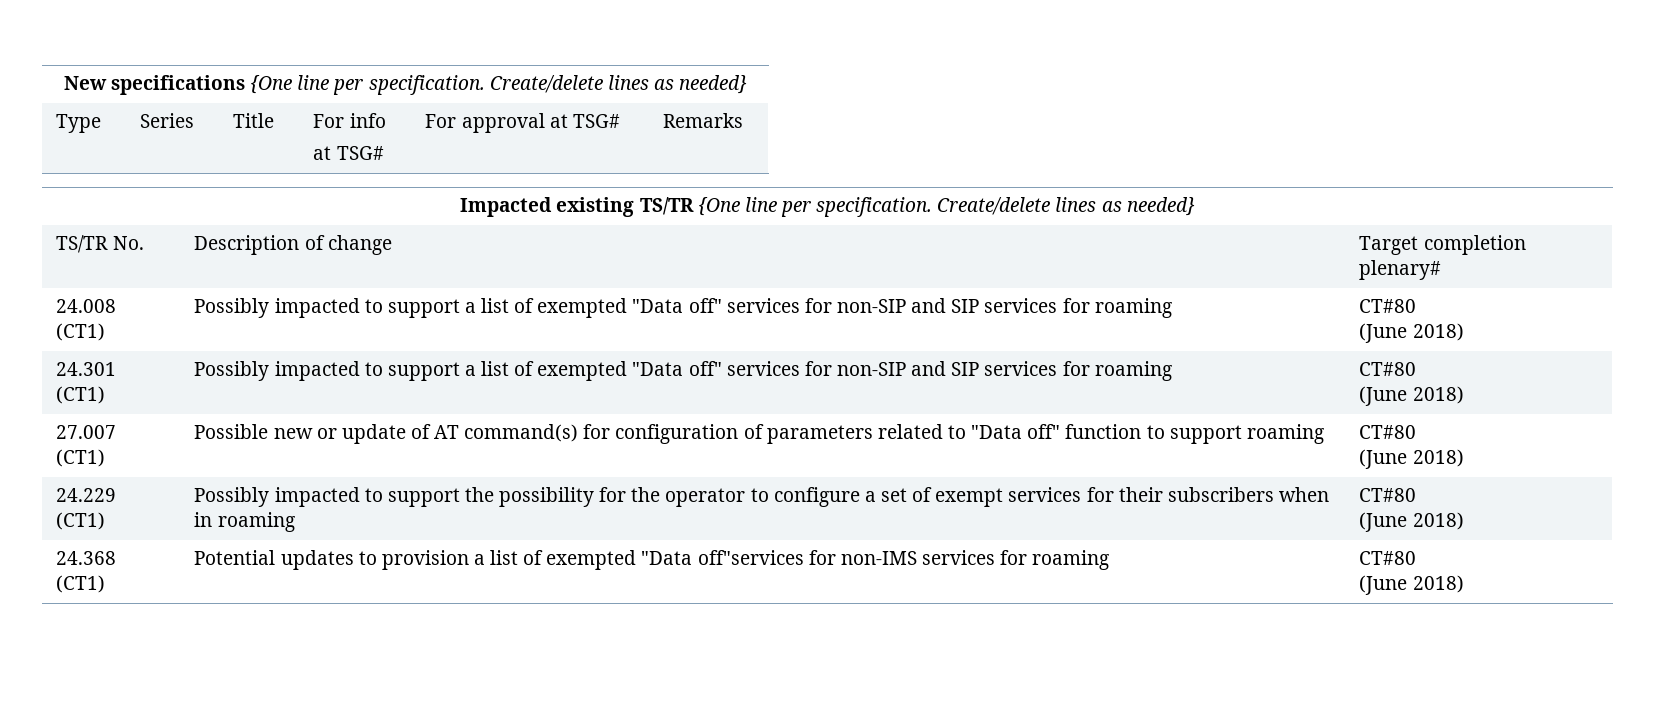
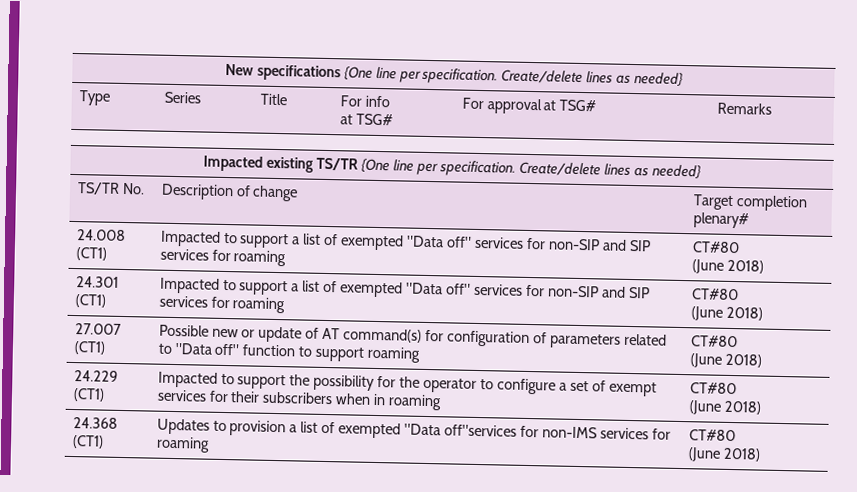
- 24.008 (CT1) | Possibly impacted to support a list of exempted "Data off" services for non-SIP and SIP services for roaming | CT#80
+ 24.008 (CT1) | Impacted to support a list of exempted "Data off" services for non-SIP and SIP services for roaming | CT#80
- 24.301 (CT1) | Possibly impacted to support a list of exempted "Data off" services for non-SIP and SIP services for roaming | CT#80
+ 24.301 (CT1) | Impacted to support a list of exempted "Data off" services for non-SIP and SIP services for roaming | CT#80
- 24.229 (CT1) | Possibly impacted to support the possibility for the operator to configure a set of exempt services for their subscribers when in roaming | CT#80
+ 24.229 (CT1) | Impacted to support the possibility for the operator to configure a set of exempt services for their subscribers when in roaming | CT#80
- 24.368 (CT1) | Potential updates to provision a list of exempted "Data off"services for non-IMS services for roaming | CT#80
+ 24.368 (CT1) | Updates to provision a list of exempted "Data off"services for non-IMS services for roaming | CT#80

